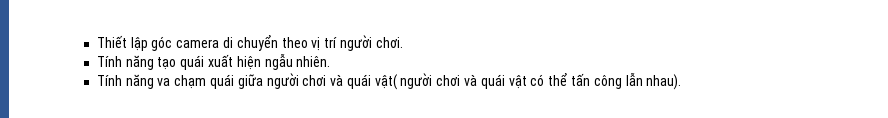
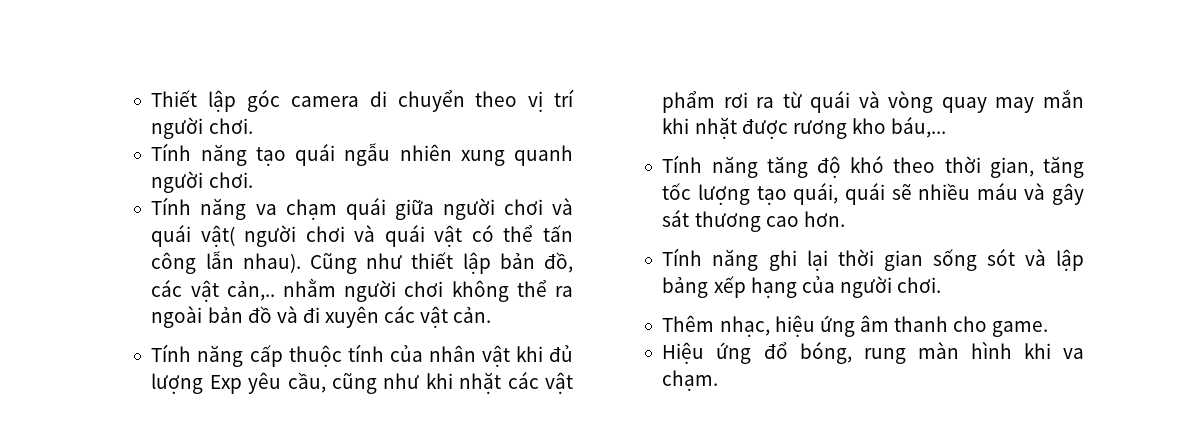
- Tính năng tạo quái xuất hiện ngẫu nhiên.
+ Tính năng tạo quái ngẫu nhiên xung quanh người chơi.
+ Cũng như thiết lập bản đồ, các vật cản,.. nhằm người chơi không thể ra ngoài bản đồ và đi xuyên các vật cản.
+ Tính năng cấp thuộc tính của nhân vật khi đủ lượng Exp yêu cầu, cũng như khi nhặt các vật phẩm rơi ra từ quái và vòng quay may mắn khi nhặt được rương kho báu,...
+ Tính năng tăng độ khó theo thời gian, tăng tốc lượng tạo quái, quái sẽ nhiều máu và gây sát thương cao hơn.
+ Tính năng ghi lại thời gian sống sót và lập bảng xếp hạng của người chơi.
+ Thêm nhạc, hiệu ứng âm thanh cho game.
+ Hiệu ứng đổ bóng, rung màn hình khi va chạm.

